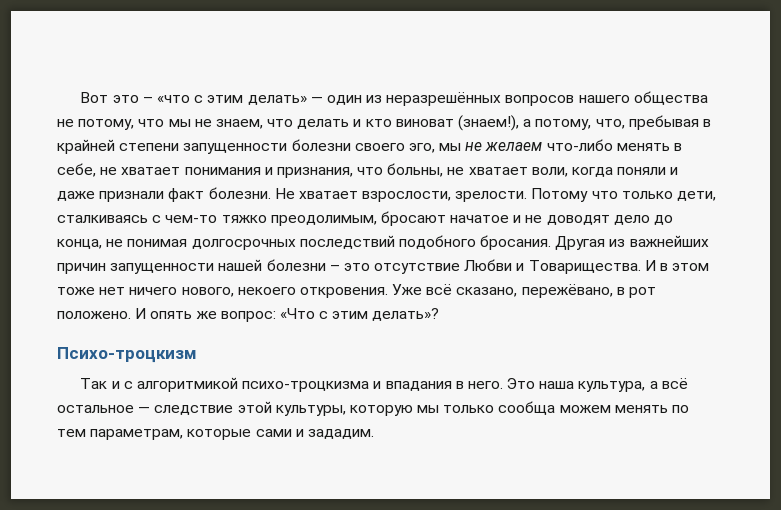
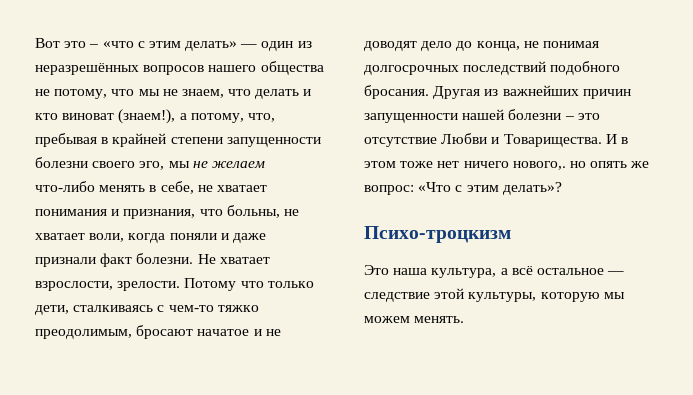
- И в этом тоже нет ничего нового, некоего откровения. Уже всё сказано, пережёвано, в рот положено. И опять же вопрос: «Что с этим делать»?
+ И в этом тоже нет ничего нового,. но опять же вопрос: «Что с этим делать»?
- Так и с алгоритмикой психо-троцкизма и впадания в него. Это наша культура, а всё остальное — следствие этой культуры, которую мы только сообща можем менять по тем параметрам, которые сами и зададим.
+ Это наша культура, а всё остальное — следствие этой культуры, которую мы можем менять.

